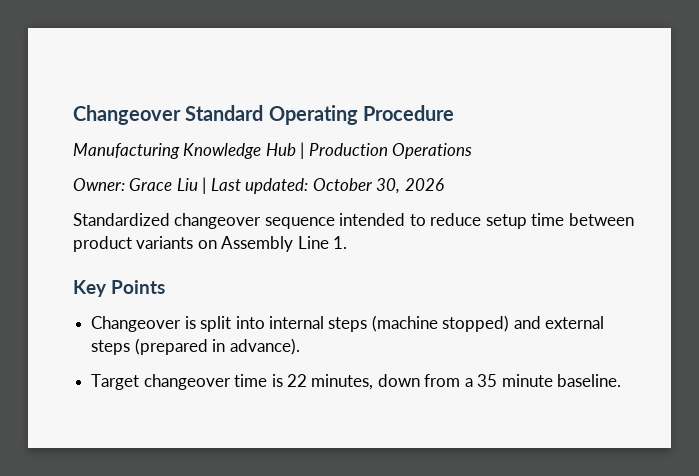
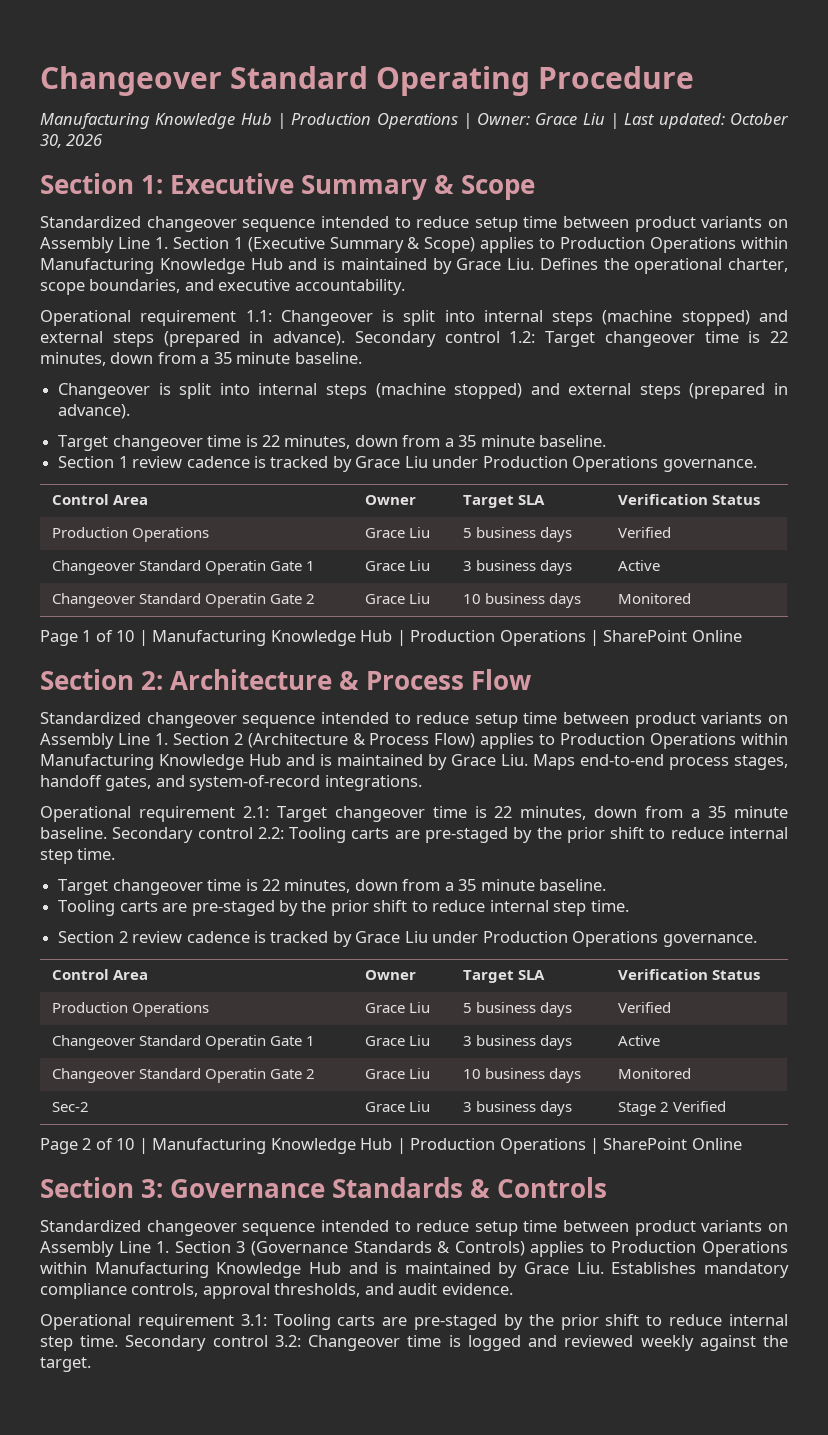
- Manufacturing Knowledge Hub | Production Operations
- Owner: Grace Liu | Last updated: October 30, 2026
+ Manufacturing Knowledge Hub | Production Operations | Owner: Grace Liu | Last updated: October 30, 2026
+ Section 1: Executive Summary & Scope
- Standardized changeover sequence intended to reduce setup time between product variants on Assembly Line 1.
- Key Points
+ Standardized changeover sequence intended to reduce setup time between product variants on Assembly Line 1. Section 1 (Executive Summary & Scope) applies to Production Operations within Manufacturing Knowledge Hub and is maintained by Grace Liu. Defines the operational charter, scope boundaries, and executive accountability.
+ Operational requirement 1.1: Changeover is split into internal steps (machine stopped) and external steps (prepared in advance). Secondary control 1.2: Target changeover time is 22 minutes, down from a 35 minute baseline.
+ Section 1 review cadence is tracked by Grace Liu under Production Operations governance.
+ Control Area | Owner | Target SLA | Verification Status
+ Production Operations | Grace Liu | 5 business days | Verified
+ Changeover Standard Operatin Gate 1 | Grace Liu | 3 business days | Active
+ Changeover Standard Operatin Gate 2 | Grace Liu | 10 business days | Monitored
+ Page 1 of 10 | Manufacturing Knowledge Hub | Production Operations | SharePoint Online
+ Section 2: Architecture & Process Flow
+ Standardized changeover sequence intended to reduce setup time between product variants on Assembly Line 1. Section 2 (Architecture & Process Flow) applies to Production Operations within Manufacturing Knowledge Hub and is maintained by Grace Liu. Maps end-to-end process stages, handoff gates, and system-of-record integrations.
+ Operational requirement 2.1: Target changeover time is 22 minutes, down from a 35 minute baseline. Secondary control 2.2: Tooling carts are pre-staged by the prior shift to reduce internal step time.
+ Target changeover time is 22 minutes, down from a 35 minute baseline.
+ Tooling carts are pre-staged by the prior shift to reduce internal step time.
+ Section 2 review cadence is tracked by Grace Liu under Production Operations governance.
+ Control Area | Owner | Target SLA | Verification Status
+ Production Operations | Grace Liu | 5 business days | Verified
+ Changeover Standard Operatin Gate 1 | Grace Liu | 3 business days | Active
+ Changeover Standard Operatin Gate 2 | Grace Liu | 10 business days | Monitored
+ Sec-2 | Grace Liu | 3 business days | Stage 2 Verified
+ Page 2 of 10 | Manufacturing Knowledge Hub | Production Operations | SharePoint Online
+ Section 3: Governance Standards & Controls
+ Standardized changeover sequence intended to reduce setup time between product variants on Assembly Line 1. Section 3 (Governance Standards & Controls) applies to Production Operations within Manufacturing Knowledge Hub and is maintained by Grace Liu. Establishes mandatory compliance controls, approval thresholds, and audit evidence.
+ Operational requirement 3.1: Tooling carts are pre-staged by the prior shift to reduce internal step time. Secondary control 3.2: Changeover time is logged and reviewed weekly against the target.

